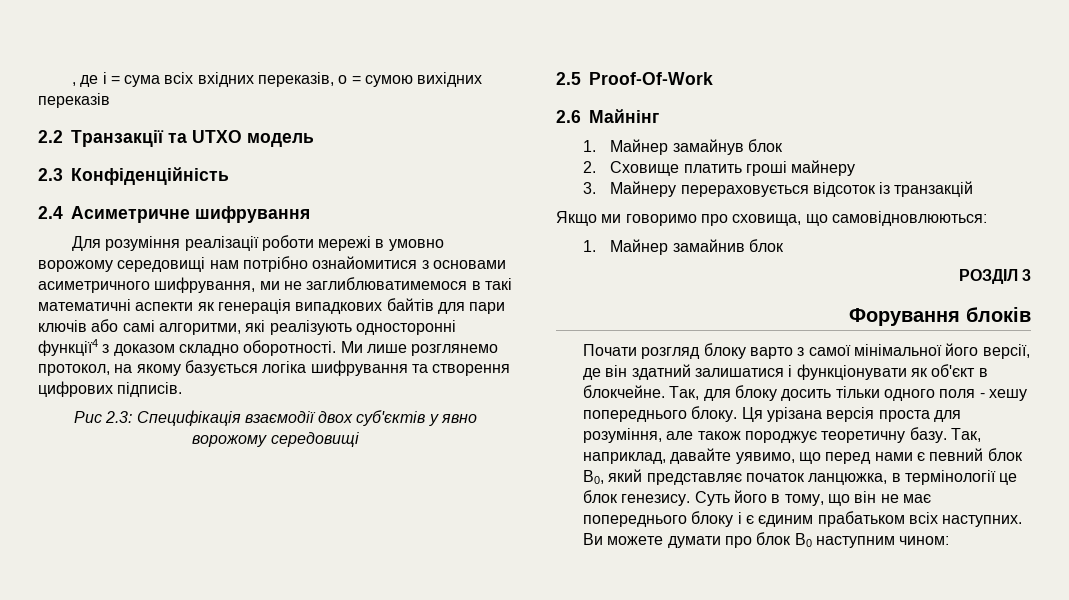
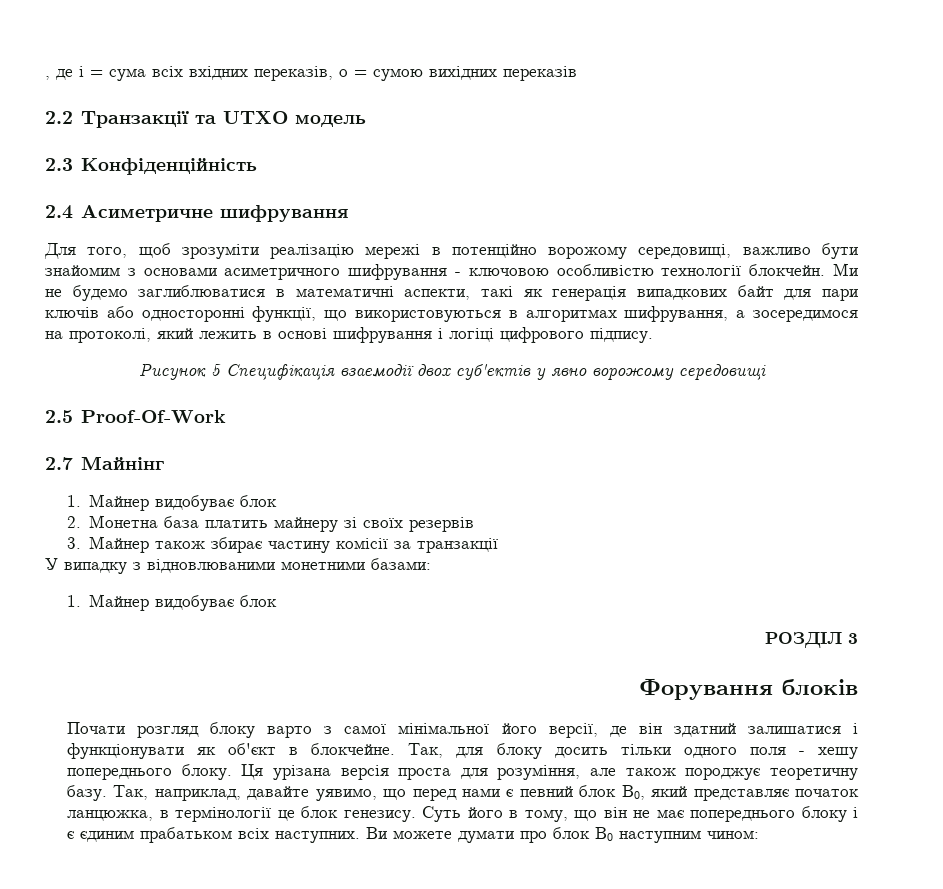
- Для розуміння реалізації роботи мережі в умовно ворожому середовищі нам потрібно ознайомитися з основами асиметричного шифрування, ми не заглиблюватимемося в такі математичні аспекти як генерація випадкових байтів для пари ключів або самі алгоритми, які реалізують односторонні функції4 з доказом складно оборотності. Ми лише розглянемо протокол, на якому базується логіка шифрування та створення цифрових підписів.
- Рис 2.3: Специфікація взаємодії двох суб'єктів у явно ворожому середовищі
+ Для того, щоб зрозуміти реалізацію мережі в потенційно ворожому середовищі, важливо бути знайомим з основами асиметричного шифрування - ключовою особливістю технології блокчейн. Ми не будемо заглиблюватися в математичні аспекти, такі як генерація випадкових байт для пари ключів або односторонні функції, що використовуються в алгоритмах шифрування, а зосередимося на протоколі, який лежить в основі шифрування і логіці цифрового підпису.
+ Рисунок 5 Специфікація взаємодії двох суб'єктів у явно ворожому середовищі
- 2.6 Майнінг
- 1. Майнер замайнув блок
+ 2.7 Майнінг
+ 1. Майнер видобуває блок
- 2. Сховище платить гроші майнеру
- 3. Майнеру перераховується відсоток із транзакцій
- Якщо ми говоримо про сховища, що самовідновлюються:
- 1. Майнер замайнив блок
+ 2. Монетна база платить майнеру зі своїх резервів
+ 3. Майнер також збирає частину комісії за транзакції
+ У випадку з відновлюваними монетними базами:
+ 1. Майнер видобуває блок

